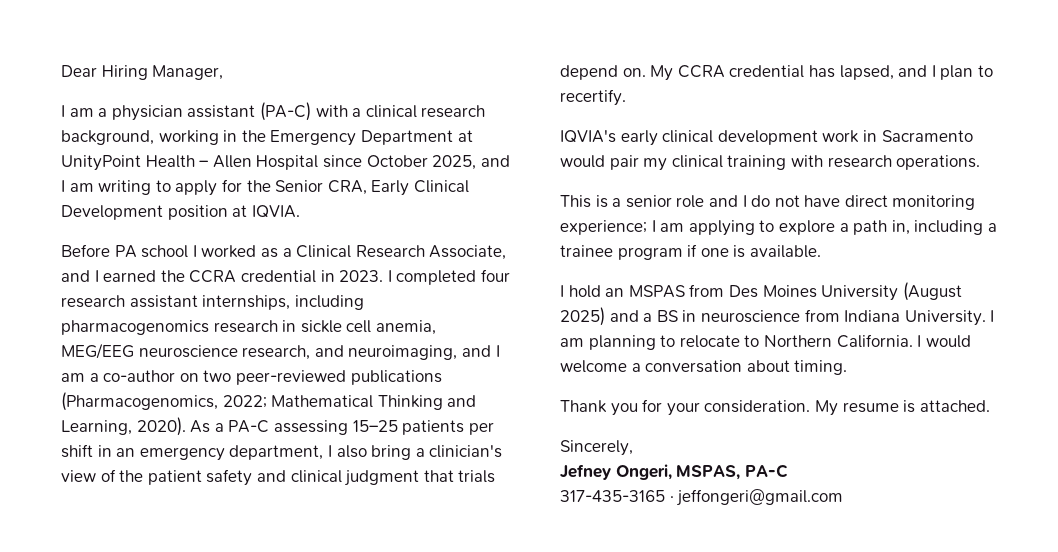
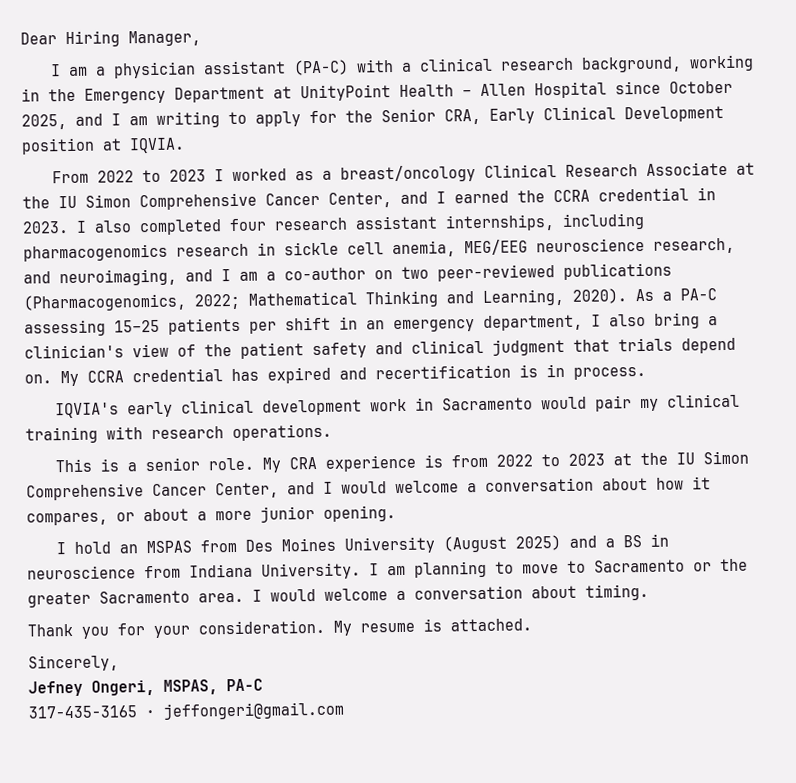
- Before PA school I worked as a Clinical Research Associate, and I earned the CCRA credential in 2023.
+ From 2022 to 2023 I worked as a breast/oncology Clinical Research Associate at the IU Simon Comprehensive Cancer Center, and I earned the CCRA credential in 2023.
- I completed four research assistant internships, including pharmacogenomics research in sickle cell anemia, MEG/EEG neuroscience research, and neuroimaging, and I am a co-author on two peer-reviewed publications (Pharmacogenomics, 2022; Mathematical Thinking and Learning, 2020).
+ I also completed four research assistant internships, including pharmacogenomics research in sickle cell anemia, MEG/EEG neuroscience research, and neuroimaging, and I am a co-author on two peer-reviewed publications (Pharmacogenomics, 2022; Mathematical Thinking and Learning, 2020).
- My CCRA credential has lapsed, and I plan to recertify.
+ My CCRA credential has expired and recertification is in process.
- This is a senior role and I do not have direct monitoring experience; I am applying to explore a path in, including a trainee program if one is available.
+ This is a senior role. My CRA experience is from 2022 to 2023 at the IU Simon Comprehensive Cancer Center, and I would welcome a conversation about how it compares, or about a more junior opening.
- I am planning to relocate to Northern California.
+ I am planning to move to Sacramento or the greater Sacramento area.

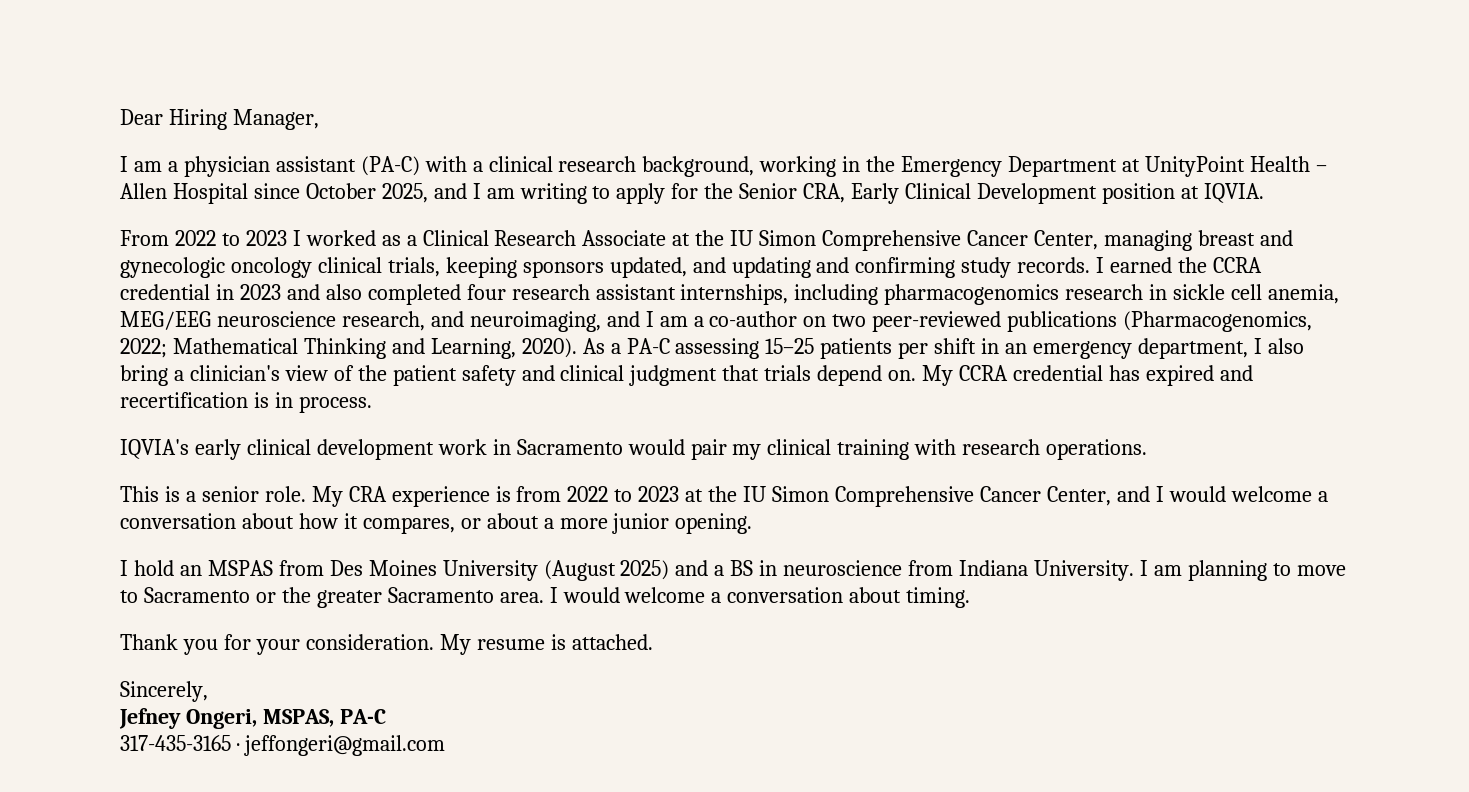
- From 2022 to 2023 I worked as a breast/oncology Clinical Research Associate at the IU Simon Comprehensive Cancer Center, and I earned the CCRA credential in 2023. I also completed four research assistant internships, including pharmacogenomics research in sickle cell anemia, MEG/EEG neuroscience research, and neuroimaging, and I am a co-author on two peer-reviewed publications (Pharmacogenomics, 2022; Mathematical Thinking and Learning, 2020).
+ From 2022 to 2023 I worked as a Clinical Research Associate at the IU Simon Comprehensive Cancer Center, managing breast and gynecologic oncology clinical trials, keeping sponsors updated, and updating and confirming study records. I earned the CCRA credential in 2023 and also completed four research assistant internships, including pharmacogenomics research in sickle cell anemia, MEG/EEG neuroscience research, and neuroimaging, and I am a co-author on two peer-reviewed publications (Pharmacogenomics, 2022; Mathematical Thinking and Learning, 2020).

